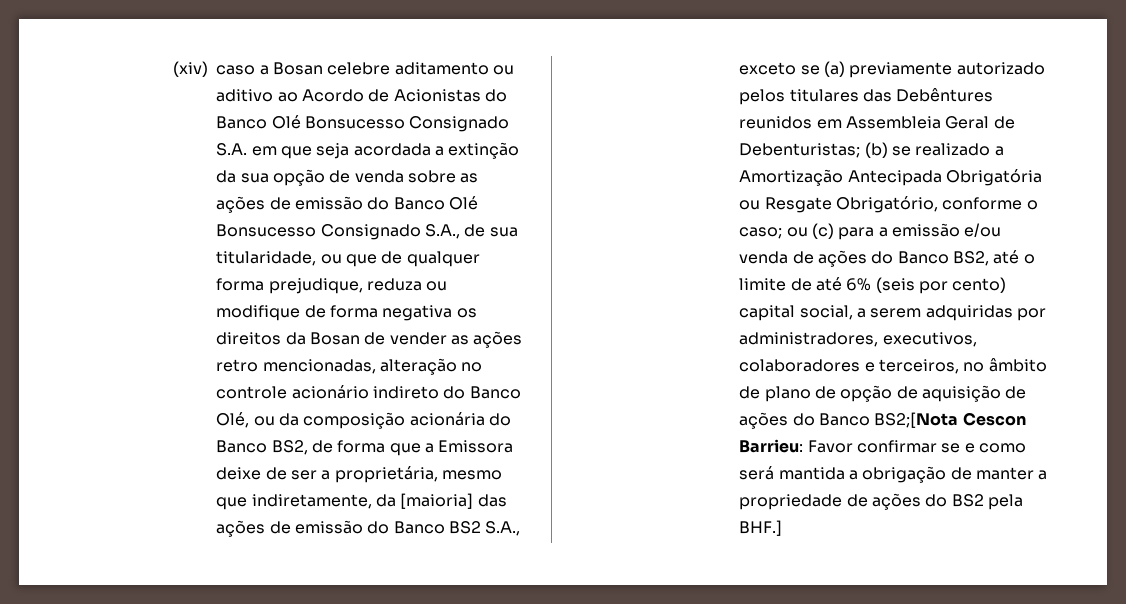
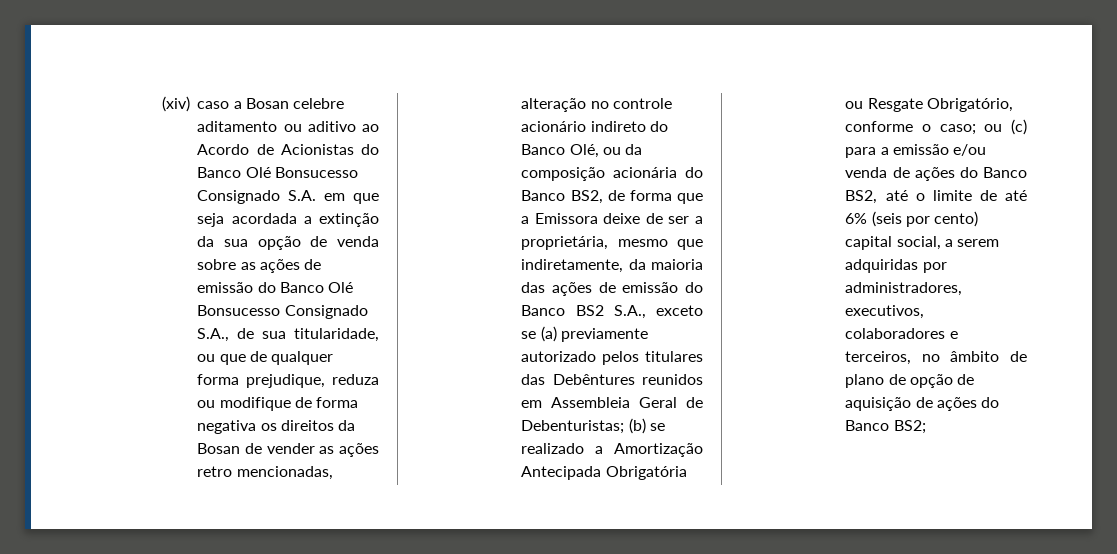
- (xiv) caso a Bosan celebre aditamento ou aditivo ao Acordo de Acionistas do Banco Olé Bonsucesso Consignado S.A. em que seja acordada a extinção da sua opção de venda sobre as ações de emissão do Banco Olé Bonsucesso Consignado S.A., de sua titularidade, ou que de qualquer forma prejudique, reduza ou modifique de forma negativa os direitos da Bosan de vender as ações retro mencionadas, alteração no controle acionário indireto do Banco Olé, ou da composição acionária do Banco BS2, de forma que a Emissora deixe de ser a proprietária, mesmo que indiretamente, da [maioria] das ações de emissão do Banco BS2 S.A., exceto se (a) previamente autorizado pelos titulares das Debêntures reunidos em Assembleia Geral de Debenturistas;
+ (xiv) caso a Bosan celebre aditamento ou aditivo ao Acordo de Acionistas do Banco Olé Bonsucesso Consignado S.A. em que seja acordada a extinção da sua opção de venda sobre as ações de emissão do Banco Olé Bonsucesso Consignado S.A., de sua titularidade, ou que de qualquer forma prejudique, reduza ou modifique de forma negativa os direitos da Bosan de vender as ações retro mencionadas, alteração no controle acionário indireto do Banco Olé, ou da composição acionária do Banco BS2, de forma que a Emissora deixe de ser a proprietária, mesmo que indiretamente, da maioria das ações de emissão do Banco BS2 S.A., exceto se (a) previamente autorizado pelos titulares das Debêntures reunidos em Assembleia Geral de Debenturistas;
- ou (c) para a emissão e/ou venda de ações do Banco BS2, até o limite de até 6% (seis por cento) capital social, a serem adquiridas por administradores, executivos, colaboradores e terceiros, no âmbito de plano de opção de aquisição de ações do Banco BS2;[Nota Cescon Barrieu: Favor confirmar se e como será mantida a obrigação de manter a propriedade de ações do BS2 pela BHF.]
+ ou (c) para a emissão e/ou venda de ações do Banco BS2, até o limite de até 6% (seis por cento) capital social, a serem adquiridas por administradores, executivos, colaboradores e terceiros, no âmbito de plano de opção de aquisição de ações do Banco BS2;

